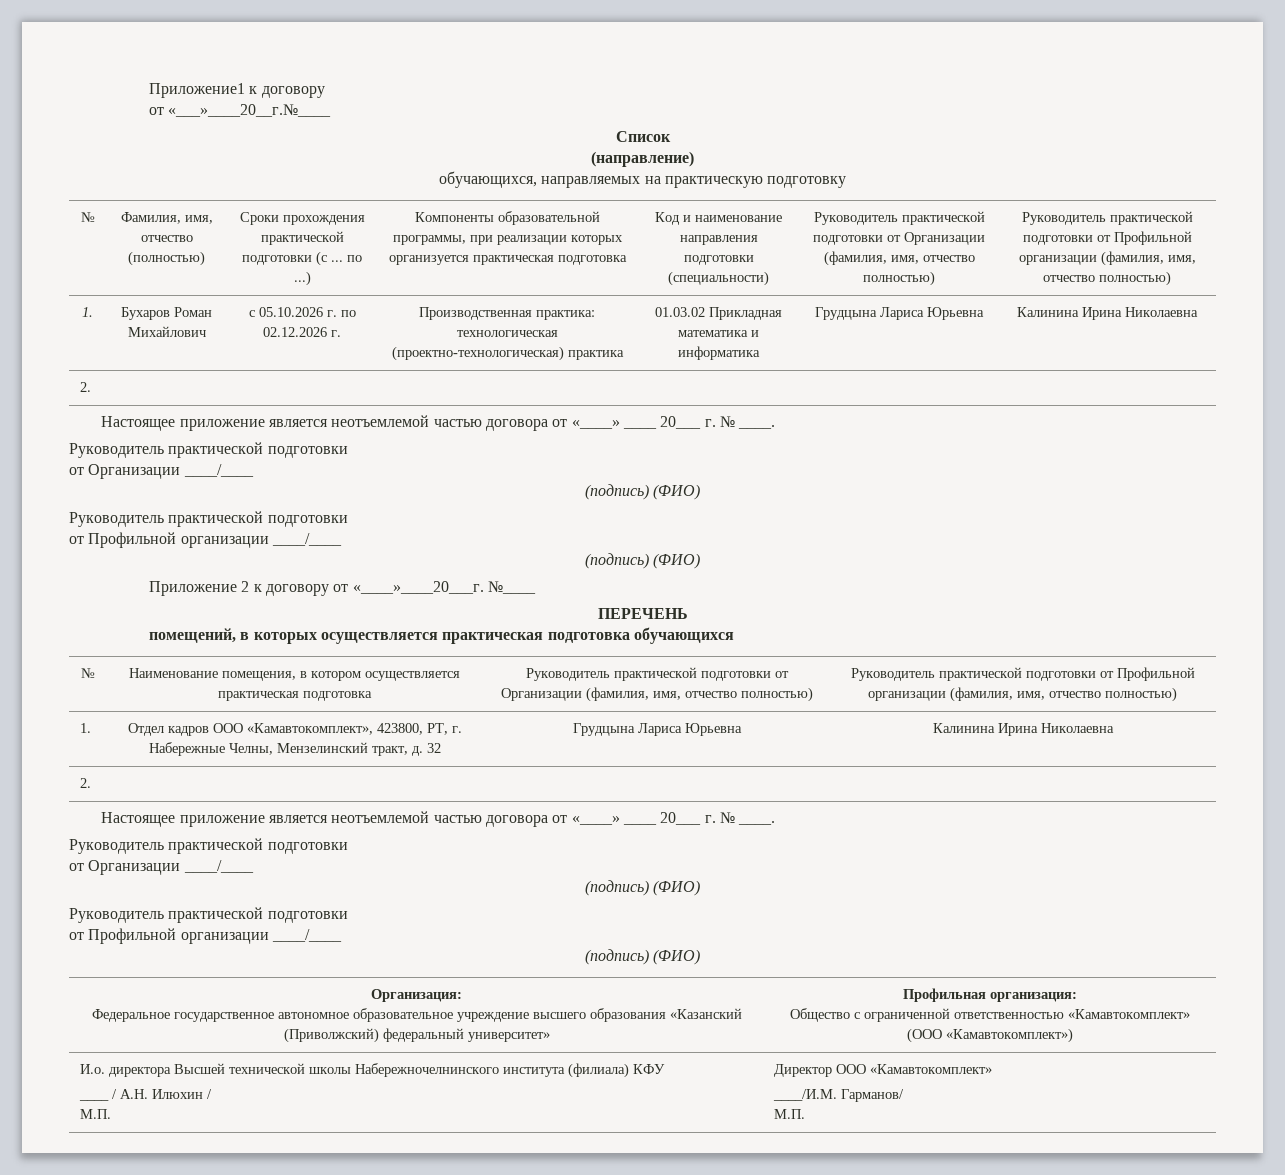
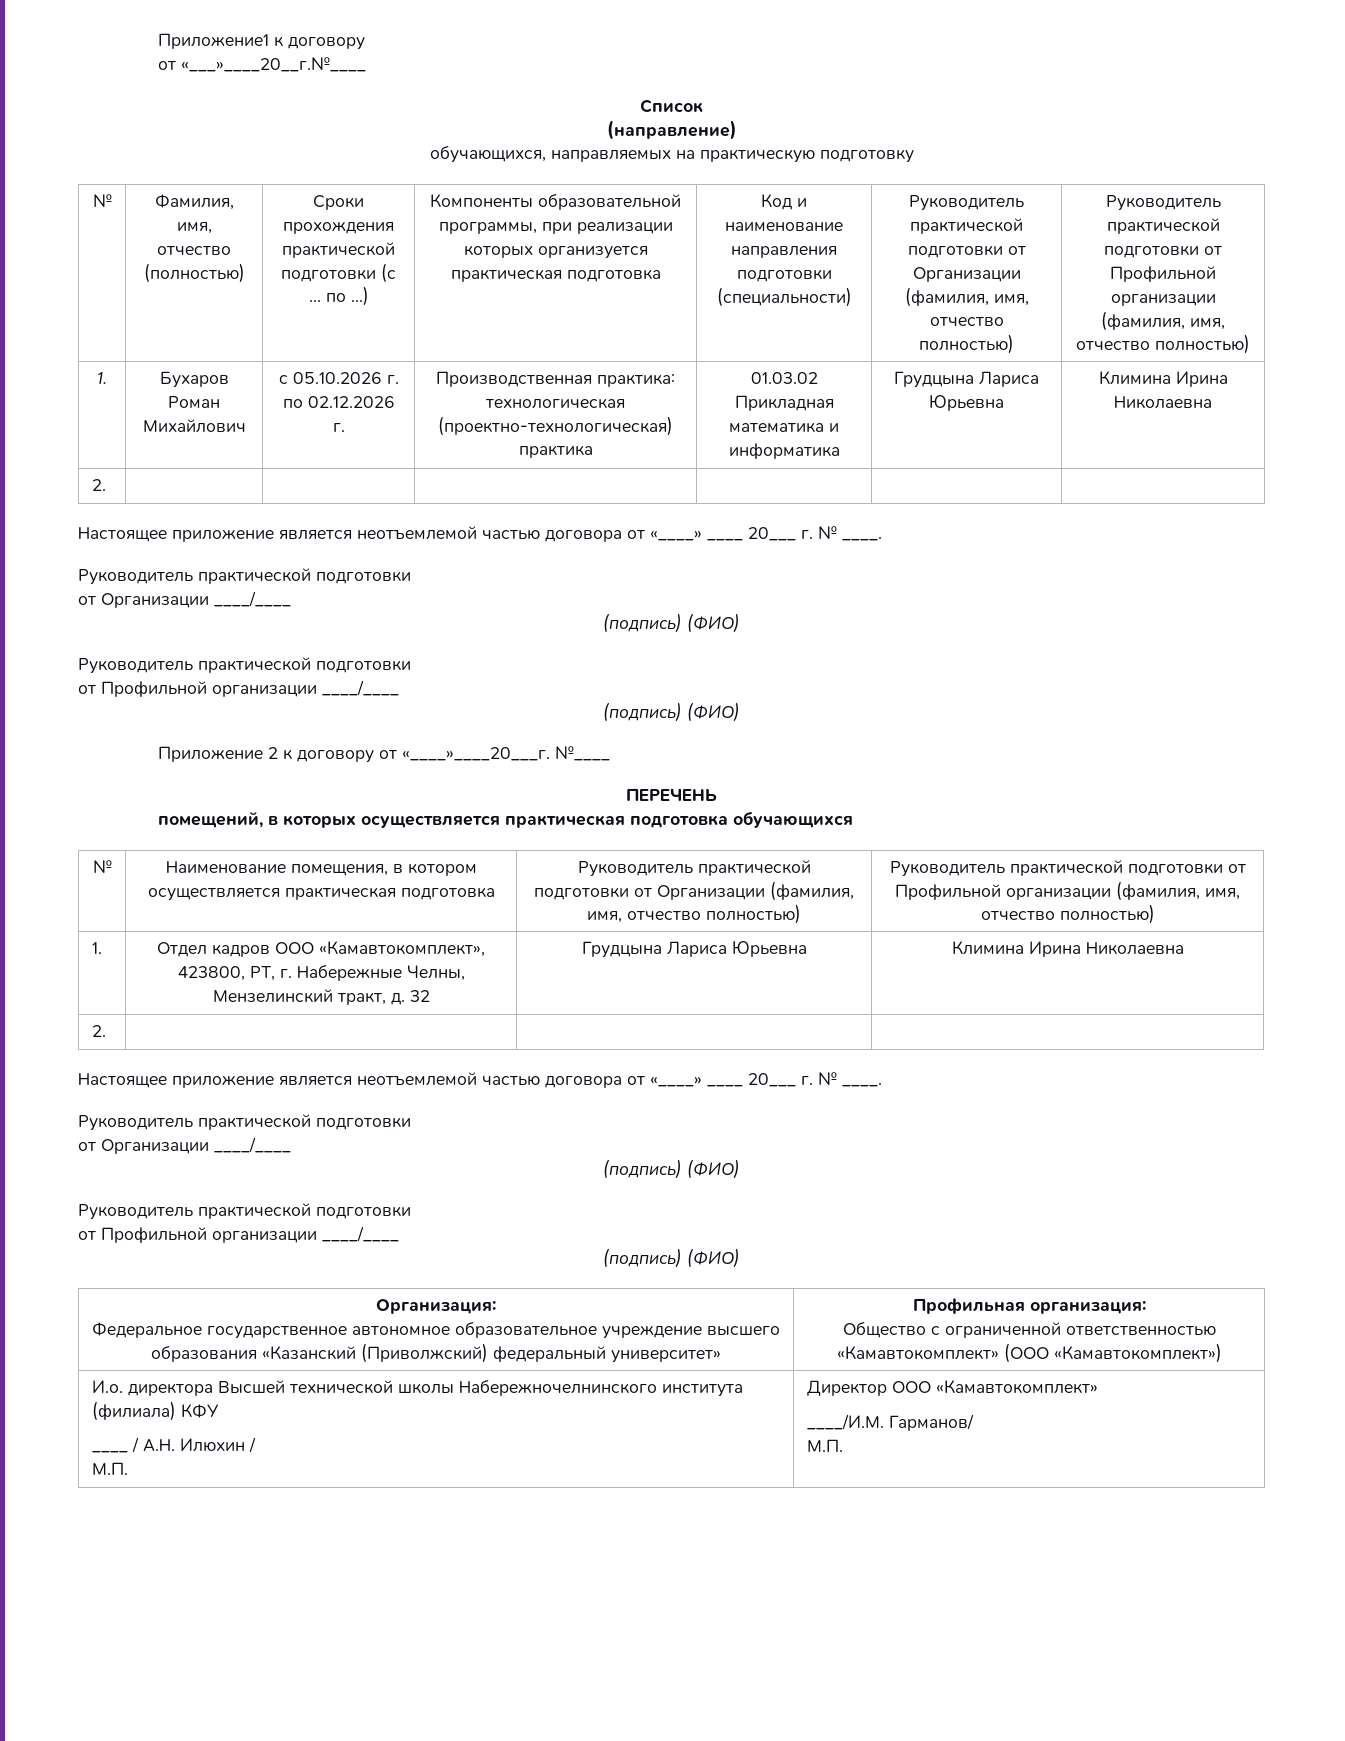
- 1. | Бухаров Роман Михайлович | с 05.10.2026 г. по 02.12.2026 г. | Производственная практика: технологическая (проектно-технологическая) практика | 01.03.02 Прикладная математика и информатика | Грудцына Лариса Юрьевна | Калинина Ирина Николаевна
+ 1. | Бухаров Роман Михайлович | с 05.10.2026 г. по 02.12.2026 г. | Производственная практика: технологическая (проектно-технологическая) практика | 01.03.02 Прикладная математика и информатика | Грудцына Лариса Юрьевна | Климина Ирина Николаевна
- 1. | Отдел кадров ООО «Камавтокомплект», 423800, РТ, г. Набережные Челны, Мензелинский тракт, д. 32 | Грудцына Лариса Юрьевна | Калинина Ирина Николаевна
+ 1. | Отдел кадров ООО «Камавтокомплект», 423800, РТ, г. Набережные Челны, Мензелинский тракт, д. 32 | Грудцына Лариса Юрьевна | Климина Ирина Николаевна

